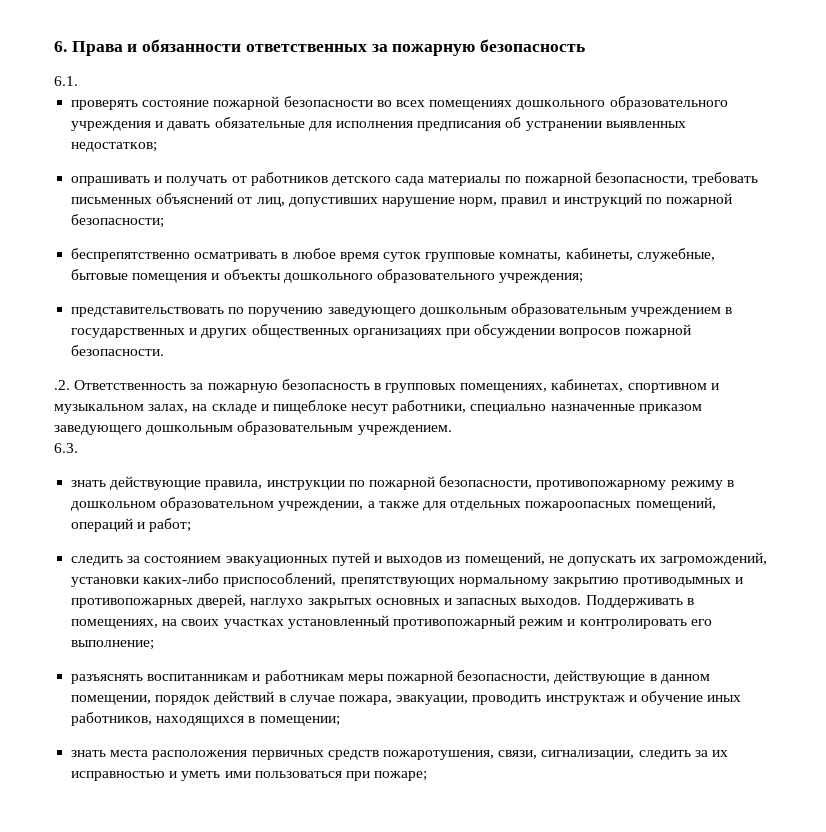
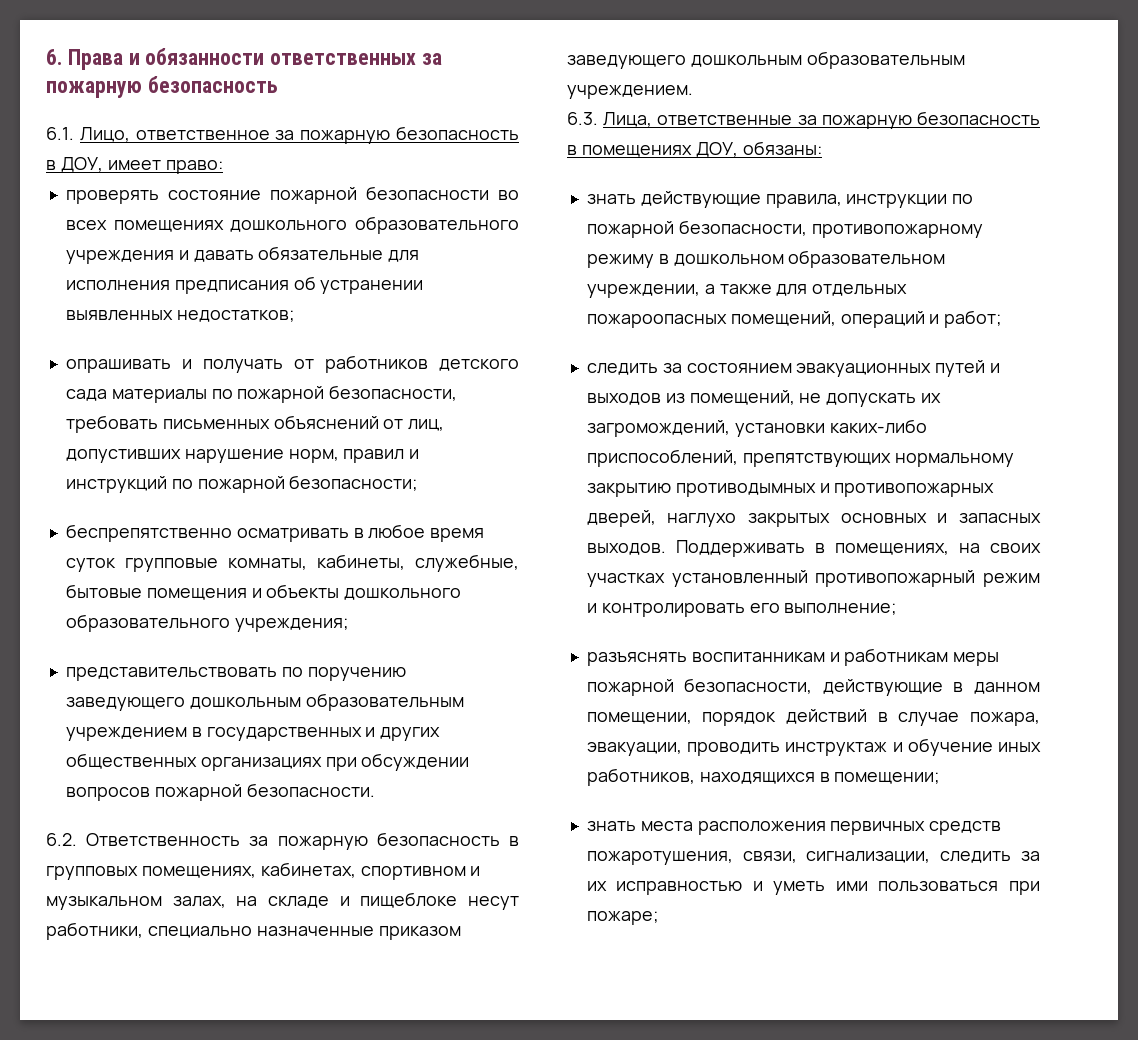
- 6.1.
+ 6.1. Лицо, ответственное за пожарную безопасность в ДОУ, имеет право:
- .2. Ответственность за пожарную безопасность в групповых помещениях, кабинетах, спортивном и музыкальном залах, на складе и пищеблоке несут работники, специально назначенные приказом заведующего дошкольным образовательным учреждением.
+ 6.2. Ответственность за пожарную безопасность в групповых помещениях, кабинетах, спортивном и музыкальном залах, на складе и пищеблоке несут работники, специально назначенные приказом заведующего дошкольным образовательным учреждением.
- 6.3.
+ 6.3. Лица, ответственные за пожарную безопасность в помещениях ДОУ, обязаны:

